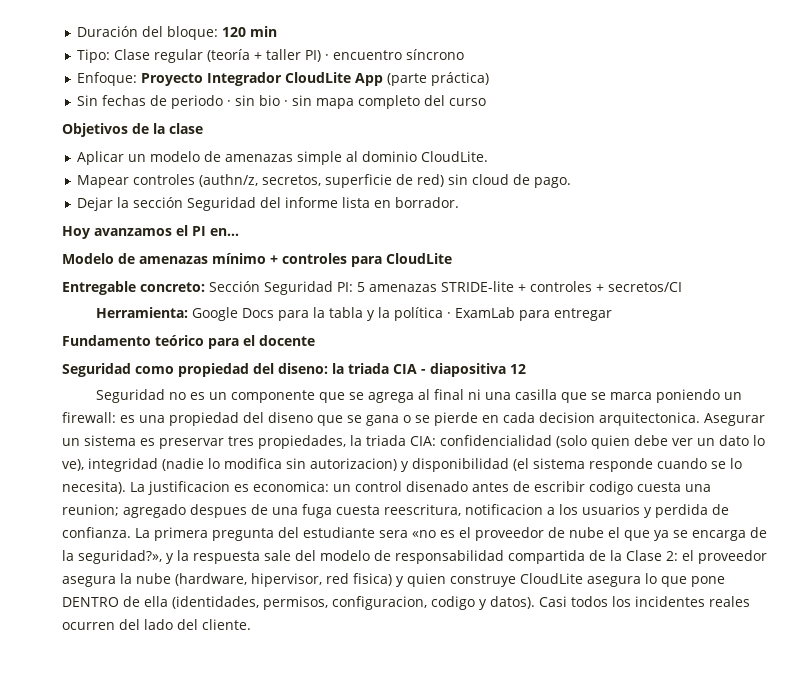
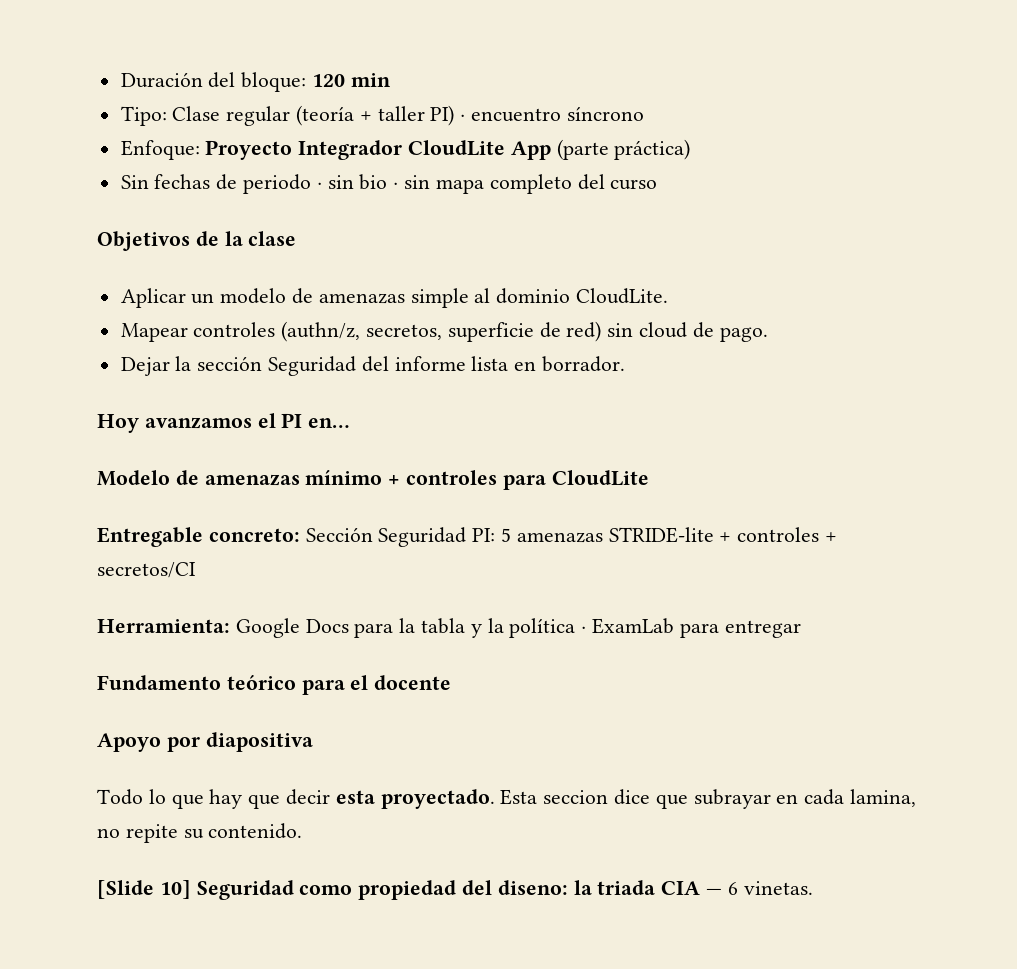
- Seguridad como propiedad del diseno: la triada CIA - diapositiva 12
- Seguridad no es un componente que se agrega al final ni una casilla que se marca poniendo un firewall: es una propiedad del diseno que se gana o se pierde en cada decision arquitectonica. Asegurar un sistema es preservar tres propiedades, la triada CIA: confidencialidad (solo quien debe ver un dato lo ve), integridad (nadie lo modifica sin autorizacion) y disponibilidad (el sistema responde cuando se lo necesita). La justificacion es economica: un control disenado antes de escribir codigo cuesta una reunion; agregado despues de una fuga cuesta reescritura, notificacion a los usuarios y perdida de confianza. La primera pregunta del estudiante sera «no es el proveedor de nube el que ya se encarga de la seguridad?», y la respuesta sale del modelo de responsabilidad compartida de la Clase 2: el proveedor asegura la nube (hardware, hipervisor, red fisica) y quien construye CloudLite asegura lo que pone DENTRO de ella (identidades, permisos, configuracion, codigo y datos). Casi todos los incidentes reales ocurren del lado del cliente.
+ Apoyo por diapositiva
+ Todo lo que hay que decir esta proyectado. Esta seccion dice que subrayar en cada lamina, no repite su contenido.
+ [Slide 10] Seguridad como propiedad del diseno: la triada CIA — 6 vinetas.

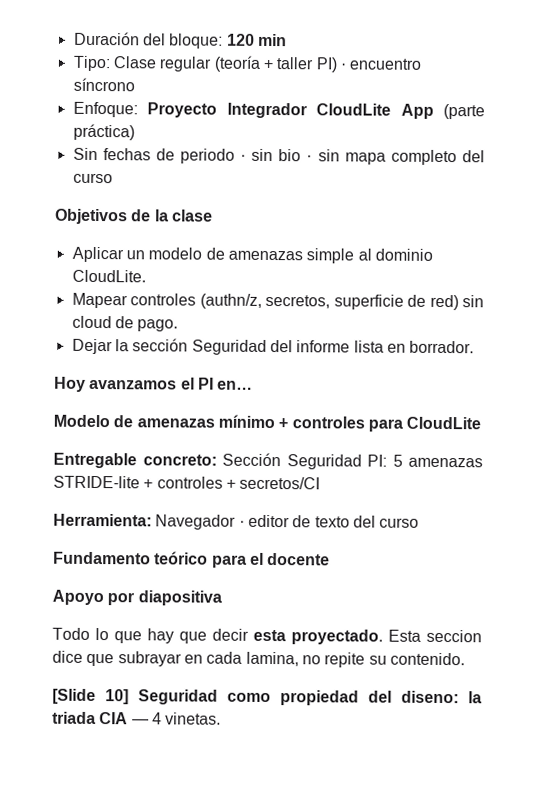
- Herramienta: Google Docs para la tabla y la política · ExamLab para entregar
+ Herramienta: Navegador · editor de texto del curso
- [Slide 10] Seguridad como propiedad del diseno: la triada CIA — 6 vinetas.
+ [Slide 10] Seguridad como propiedad del diseno: la triada CIA — 4 vinetas.

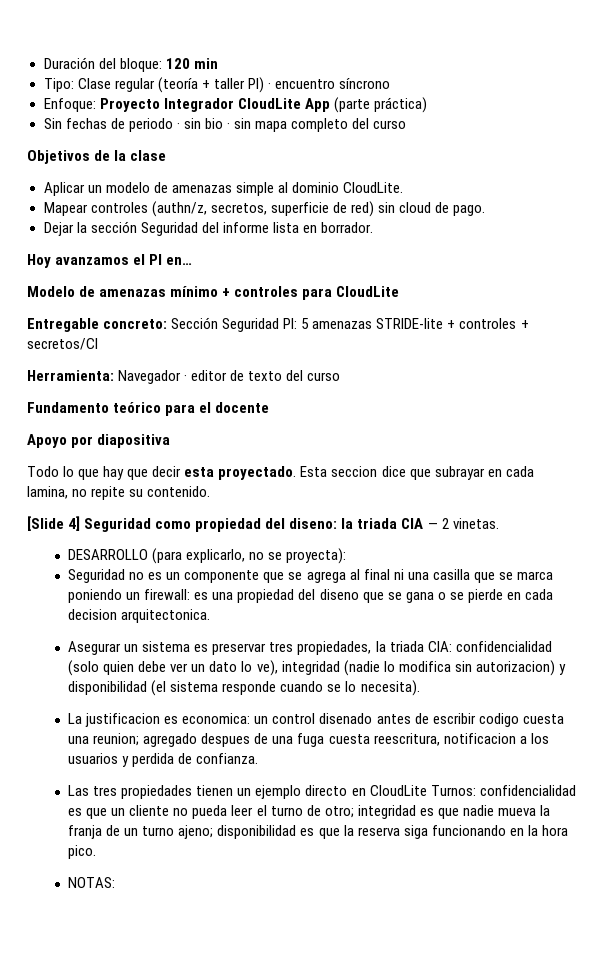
- [Slide 10] Seguridad como propiedad del diseno: la triada CIA — 4 vinetas.
+ [Slide 4] Seguridad como propiedad del diseno: la triada CIA — 2 vinetas.
+ DESARROLLO (para explicarlo, no se proyecta):
+ Seguridad no es un componente que se agrega al final ni una casilla que se marca poniendo un firewall: es una propiedad del diseno que se gana o se pierde en cada decision arquitectonica.
+ Asegurar un sistema es preservar tres propiedades, la triada CIA: confidencialidad (solo quien debe ver un dato lo ve), integridad (nadie lo modifica sin autorizacion) y disponibilidad (el sistema responde cuando se lo necesita).
+ La justificacion es economica: un control disenado antes de escribir codigo cuesta una reunion; agregado despues de una fuga cuesta reescritura, notificacion a los usuarios y perdida de confianza.
+ Las tres propiedades tienen un ejemplo directo en CloudLite Turnos: confidencialidad es que un cliente no pueda leer el turno de otro; integridad es que nadie mueva la franja de un turno ajeno; disponibilidad es que la reserva siga funcionando en la hora pico.
+ NOTAS:

